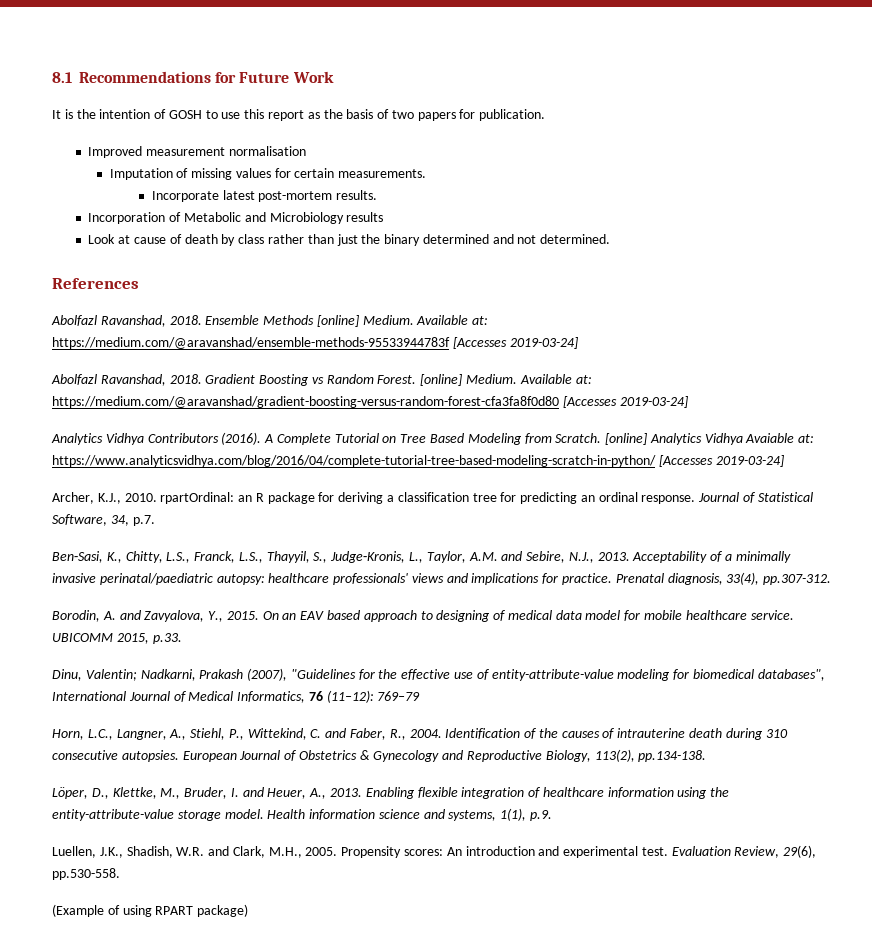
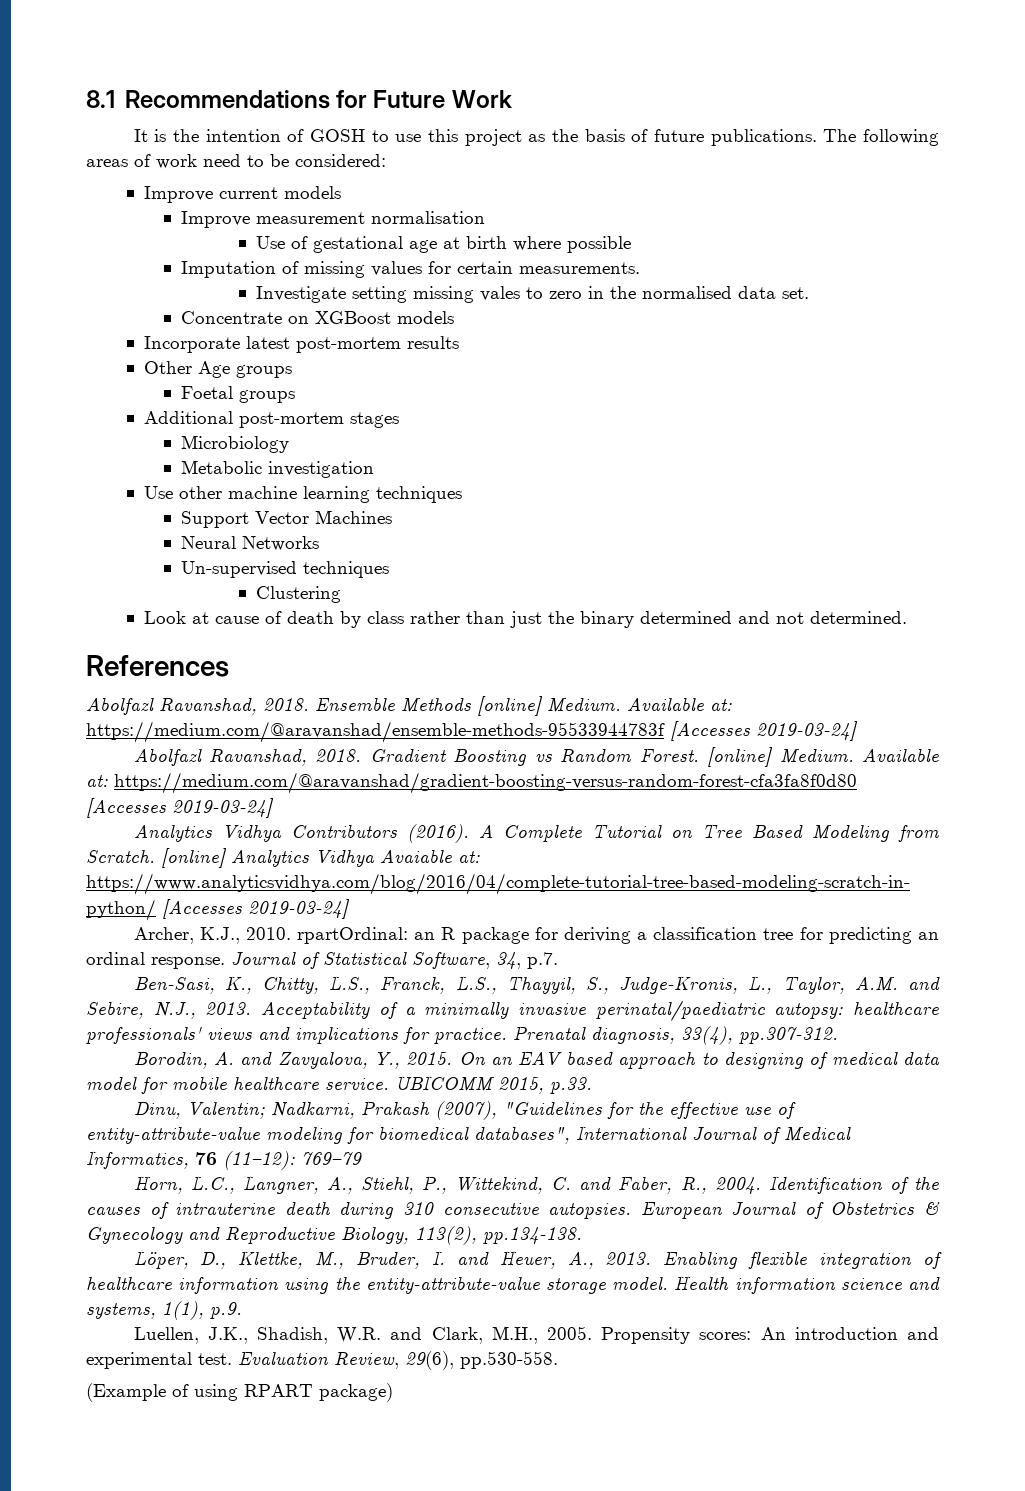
- It is the intention of GOSH to use this report as the basis of two papers for publication.
- Improved measurement normalisation
+ It is the intention of GOSH to use this project as the basis of future publications. The following areas of work need to be considered:
+ Improve current models
+ Improve measurement normalisation
+ Use of gestational age at birth where possible
- Incorporate latest post-mortem results.
- Incorporation of Metabolic and Microbiology results
+ Investigate setting missing vales to zero in the normalised data set.
+ Concentrate on XGBoost models
+ Incorporate latest post-mortem results
+ Other Age groups
+ Foetal groups
+ Additional post-mortem stages
+ Microbiology
+ Metabolic investigation
+ Use other machine learning techniques
+ Support Vector Machines
+ Neural Networks
+ Un-supervised techniques
+ Clustering

